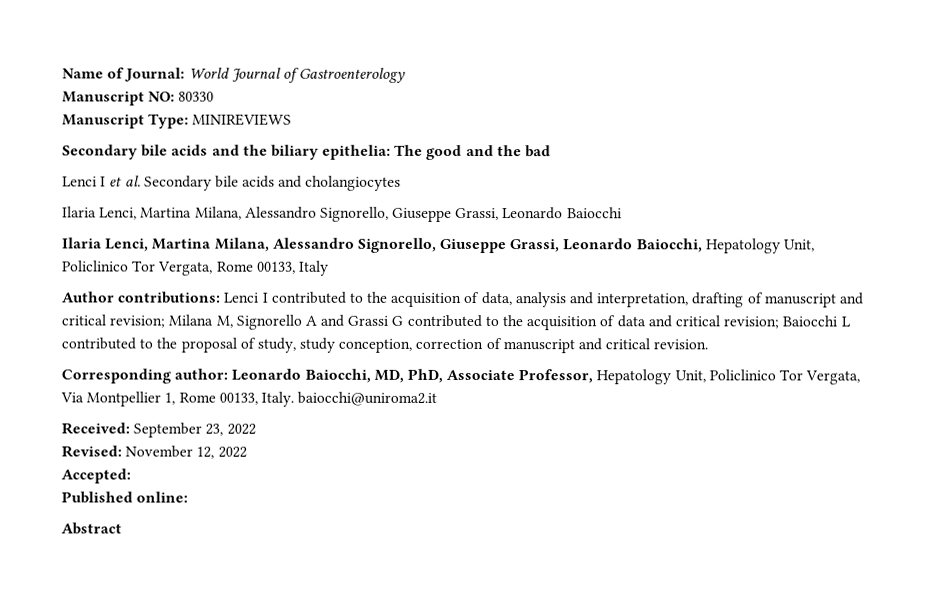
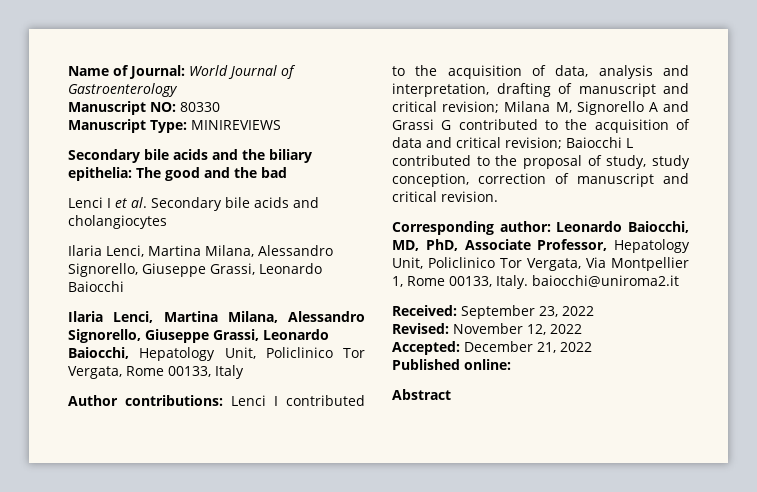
- Accepted:
+ Accepted: December 21, 2022

